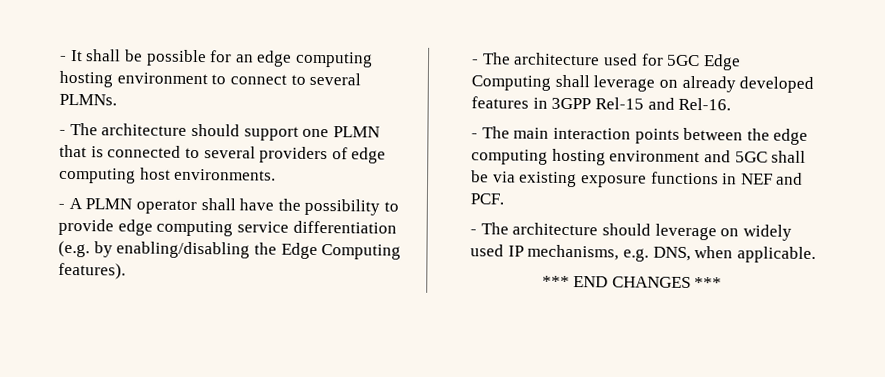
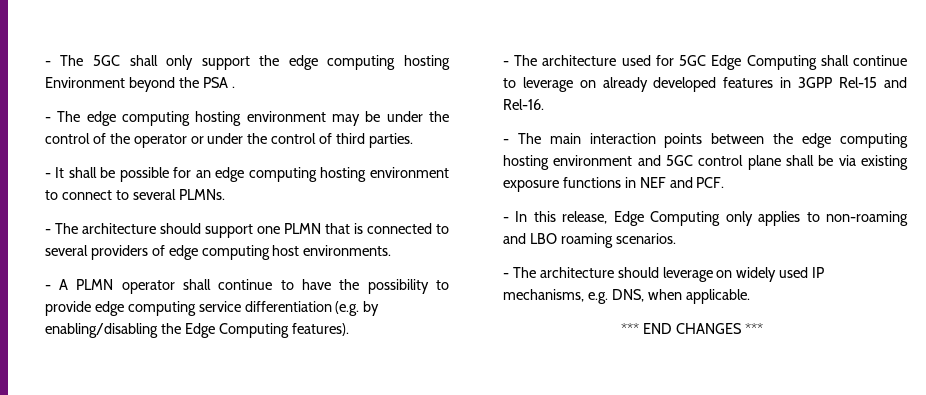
+ - The 5GC shall only support the edge computing hosting Environment beyond the PSA .
+ - The edge computing hosting environment may be under the control of the operator or under the control of third parties.
- - A PLMN operator shall have the possibility to provide edge computing service differentiation (e.g. by enabling/disabling the Edge Computing features).
+ - A PLMN operator shall continue to have the possibility to provide edge computing service differentiation (e.g. by enabling/disabling the Edge Computing features).
- - The architecture used for 5GC Edge Computing shall leverage on already developed features in 3GPP Rel-15 and Rel-16.
+ - The architecture used for 5GC Edge Computing shall continue to leverage on already developed features in 3GPP Rel-15 and Rel-16.
- - The main interaction points between the edge computing hosting environment and 5GC shall be via existing exposure functions in NEF and PCF.
+ - The main interaction points between the edge computing hosting environment and 5GC control plane shall be via existing exposure functions in NEF and PCF.
+ - In this release, Edge Computing only applies to non-roaming and LBO roaming scenarios.

